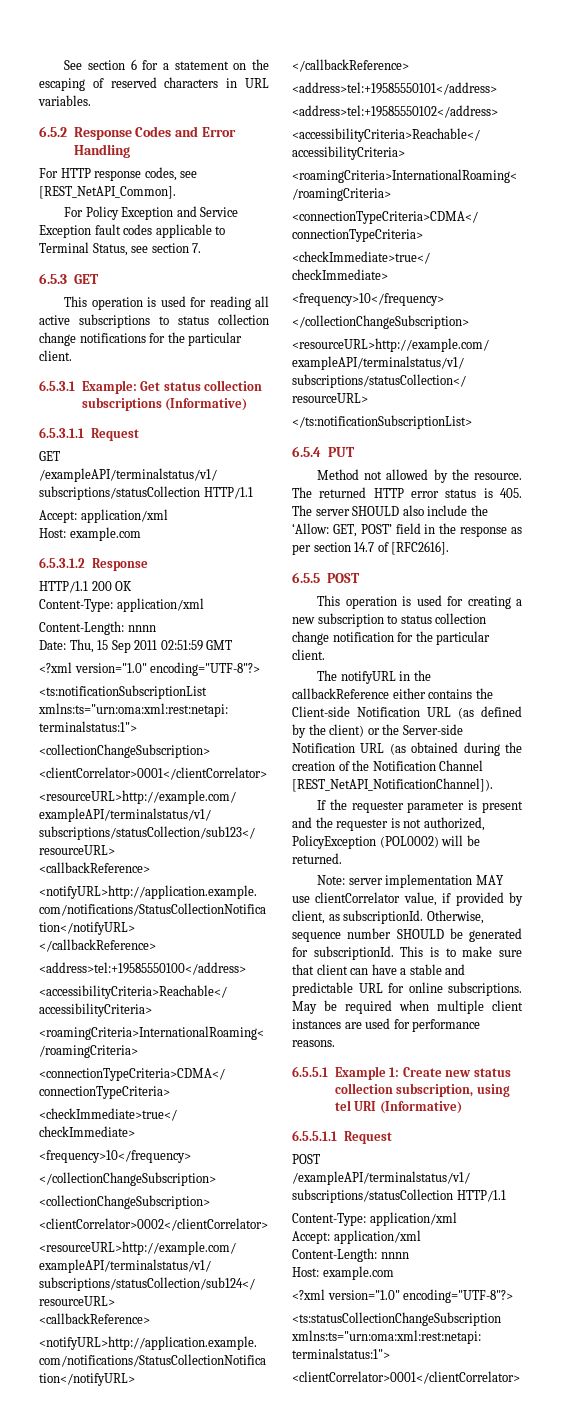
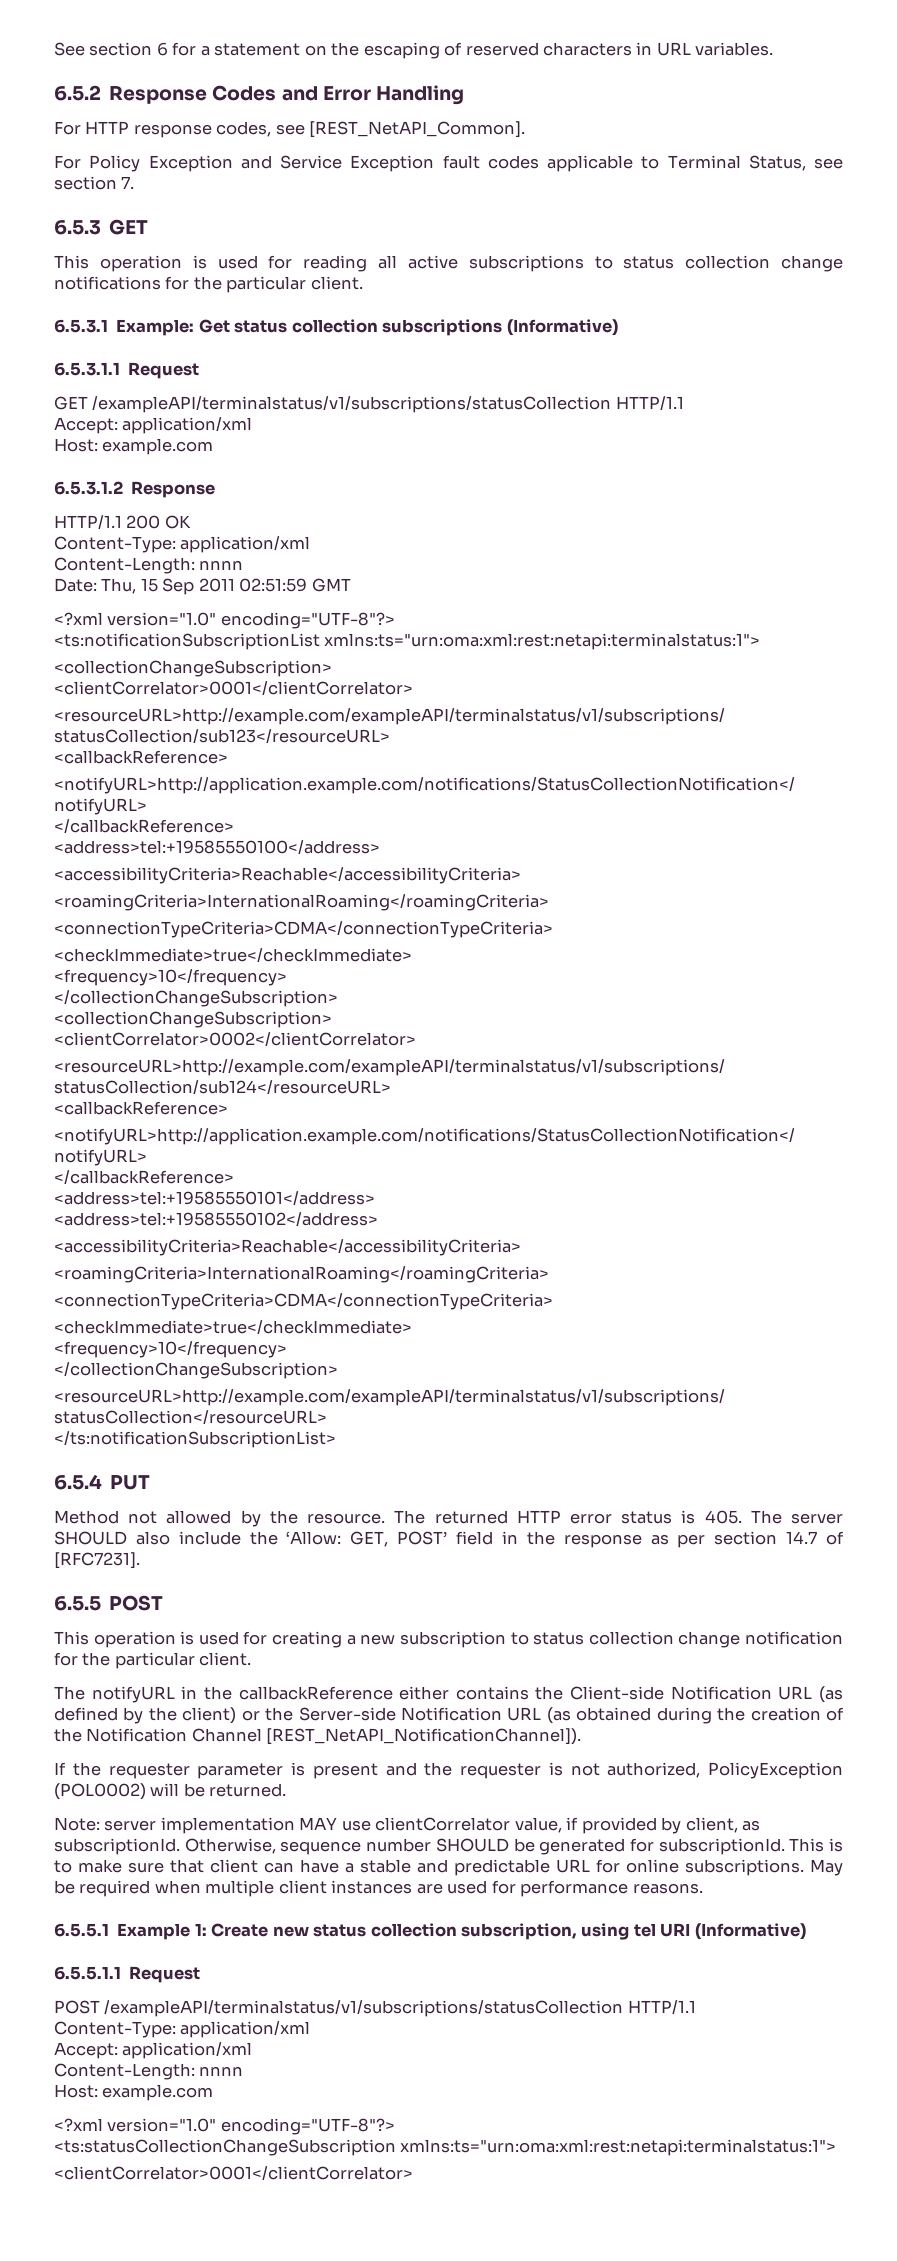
- The returned HTTP error status is 405. The server SHOULD also include the ‘Allow: GET, POST’ field in the response as per section 14.7 of [RFC2616].
+ The returned HTTP error status is 405. The server SHOULD also include the ‘Allow: GET, POST’ field in the response as per section 14.7 of [RFC7231].

